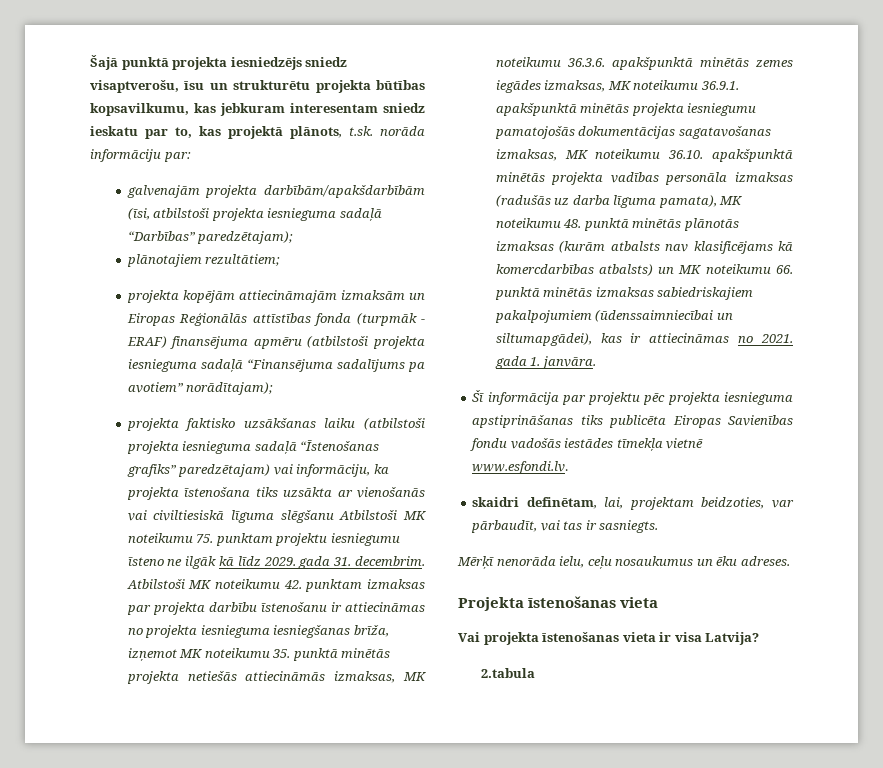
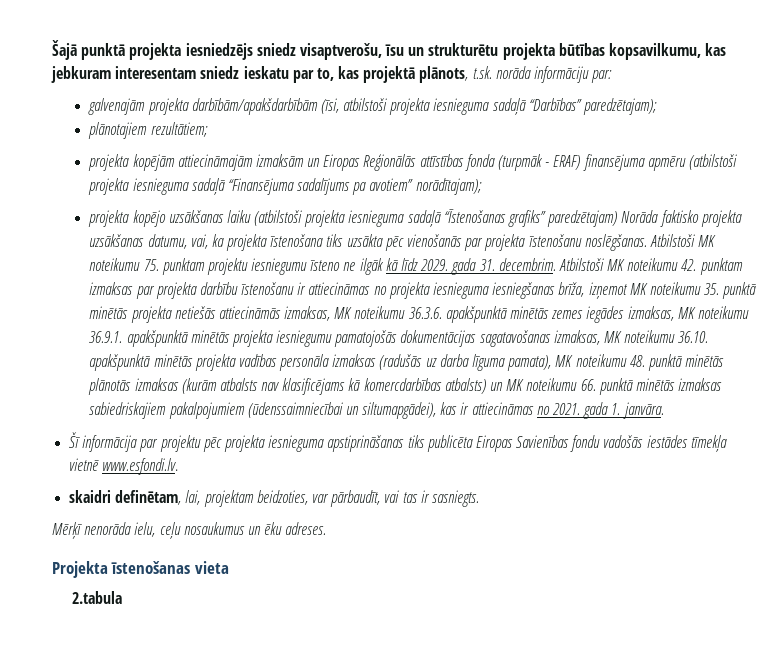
- projekta faktisko uzsākšanas laiku (atbilstoši projekta iesnieguma sadaļā “Īstenošanas grafiks” paredzētajam) vai informāciju, ka projekta īstenošana tiks uzsākta ar vienošanās vai civiltiesiskā līguma slēgšanu Atbilstoši MK noteikumu 75. punktam projektu iesniegumu īsteno ne ilgāk kā līdz 2029. gada 31. decembrim.
+ projekta kopējo uzsākšanas laiku (atbilstoši projekta iesnieguma sadaļā “Īstenošanas grafiks” paredzētajam) Norāda faktisko projekta uzsākšanas datumu, vai, ka projekta īstenošana tiks uzsākta pēc vienošanās par projekta īstenošanu noslēgšanas. Atbilstoši MK noteikumu 75. punktam projektu iesniegumu īsteno ne ilgāk kā līdz 2029. gada 31. decembrim.
- Vai projekta īstenošanas vieta ir visa Latvija?

